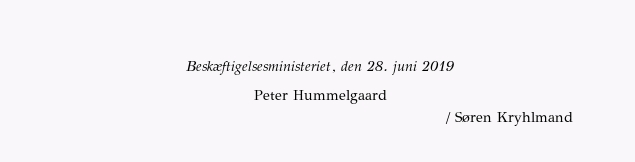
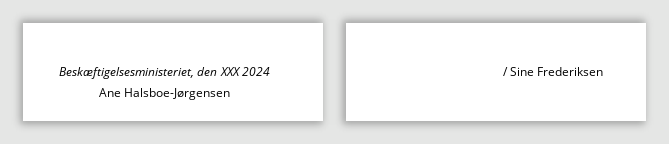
- Beskæftigelsesministeriet, den 28. juni 2019
- Peter Hummelgaard
+ Beskæftigelsesministeriet, den XXX 2024
+ Ane Halsboe-Jørgensen
- / Søren Kryhlmand
+ / Sine Frederiksen

